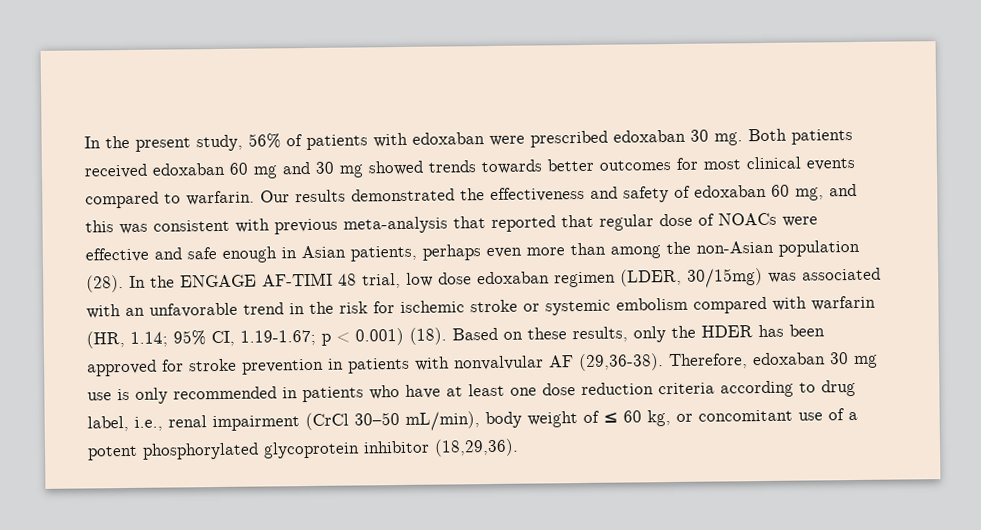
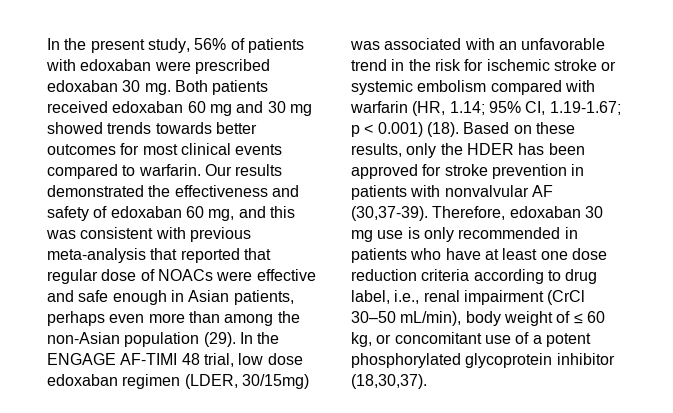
- Our results demonstrated the effectiveness and safety of edoxaban 60 mg, and this was consistent with previous meta-analysis that reported that regular dose of NOACs were effective and safe enough in Asian patients, perhaps even more than among the non-Asian population (28).
+ Our results demonstrated the effectiveness and safety of edoxaban 60 mg, and this was consistent with previous meta-analysis that reported that regular dose of NOACs were effective and safe enough in Asian patients, perhaps even more than among the non-Asian population (29).
- Based on these results, only the HDER has been approved for stroke prevention in patients with nonvalvular AF (29,36-38).
+ Based on these results, only the HDER has been approved for stroke prevention in patients with nonvalvular AF (30,37-39).
- Therefore, edoxaban 30 mg use is only recommended in patients who have at least one dose reduction criteria according to drug label, i.e., renal impairment (CrCl 30–50 mL/min), body weight of ≤ 60 kg, or concomitant use of a potent phosphorylated glycoprotein inhibitor (18,29,36).
+ Therefore, edoxaban 30 mg use is only recommended in patients who have at least one dose reduction criteria according to drug label, i.e., renal impairment (CrCl 30–50 mL/min), body weight of ≤ 60 kg, or concomitant use of a potent phosphorylated glycoprotein inhibitor (18,30,37).

